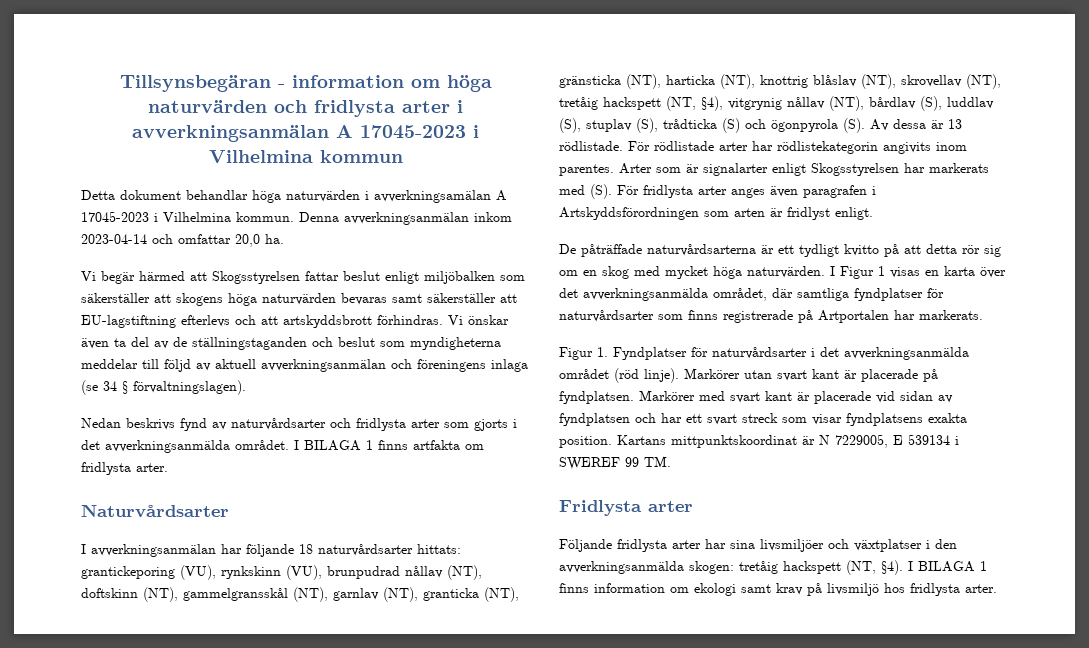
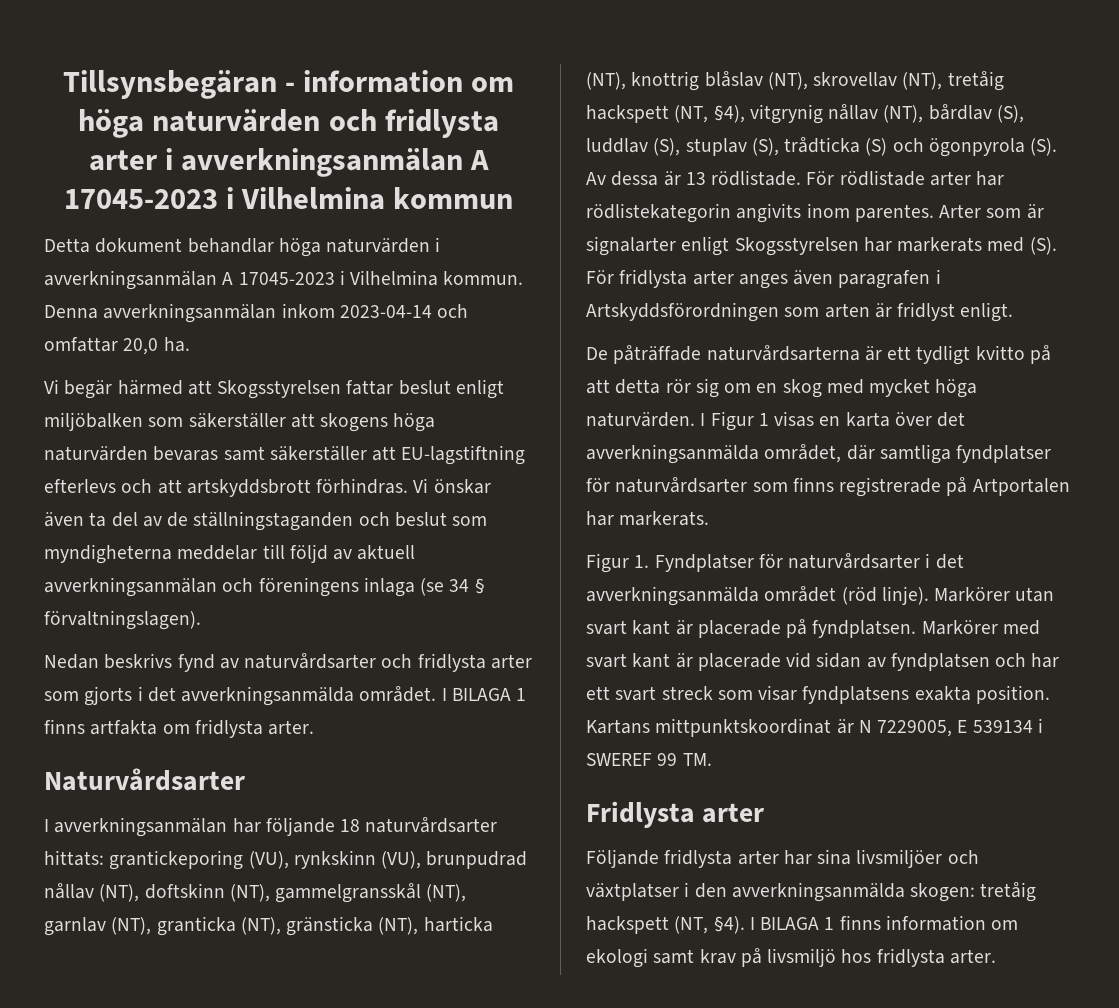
- Detta dokument behandlar höga naturvärden i avverkningsamälan A 17045-2023 i Vilhelmina kommun.
+ Detta dokument behandlar höga naturvärden i avverkningsanmälan A 17045-2023 i Vilhelmina kommun.

